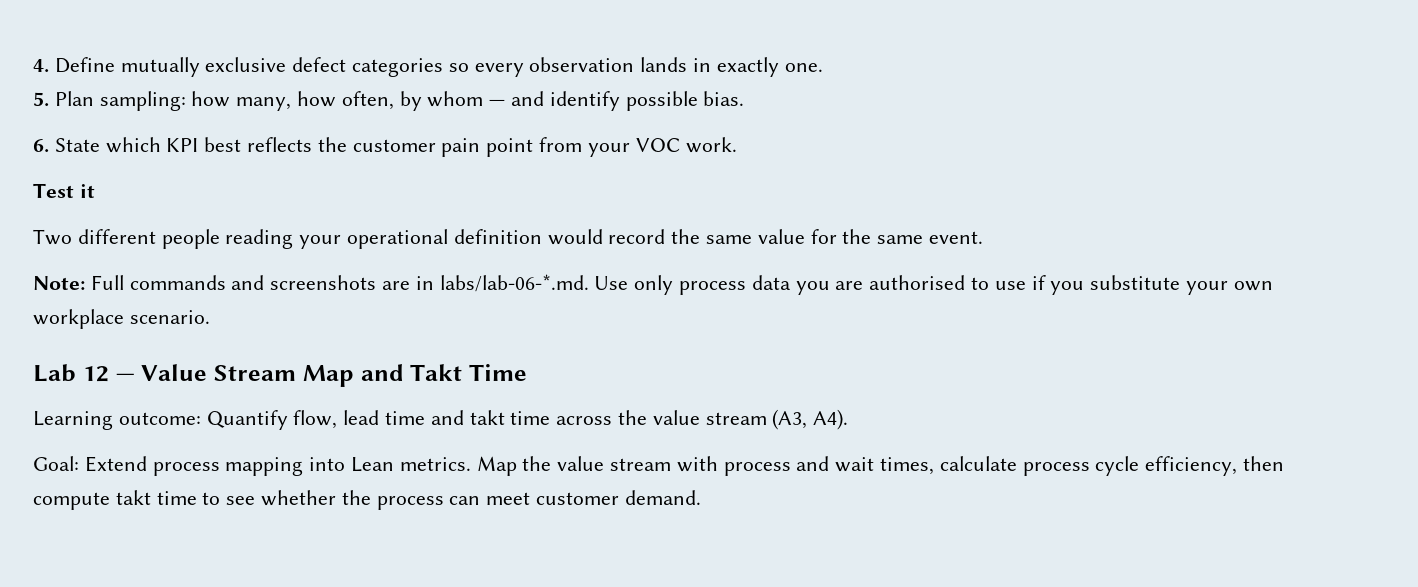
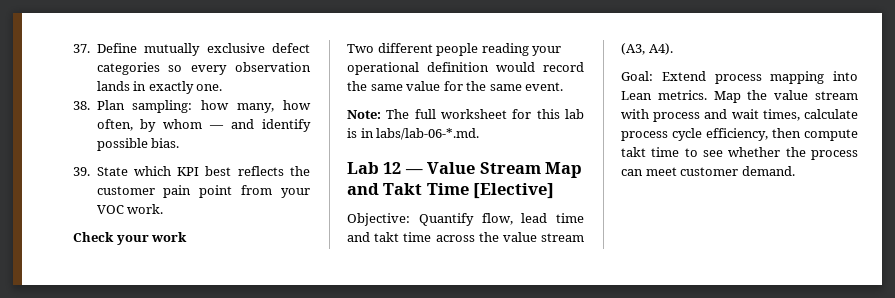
- 4. Define mutually exclusive defect categories so every observation lands in exactly one.
+ 37. Define mutually exclusive defect categories so every observation lands in exactly one.
- 5. Plan sampling: how many, how often, by whom — and identify possible bias.
+ 38. Plan sampling: how many, how often, by whom — and identify possible bias.
- 6. State which KPI best reflects the customer pain point from your VOC work.
+ 39. State which KPI best reflects the customer pain point from your VOC work.
- Test it
+ Check your work
- Note: Full commands and screenshots are in labs/lab-06-*.md. Use only process data you are authorised to use if you substitute your own workplace scenario.
+ Note: The full worksheet for this lab is in labs/lab-06-*.md.
- Lab 12 — Value Stream Map and Takt Time
- Learning outcome: Quantify flow, lead time and takt time across the value stream (A3, A4).
+ Lab 12 — Value Stream Map and Takt Time [Elective]
+ Objective: Quantify flow, lead time and takt time across the value stream (A3, A4).

